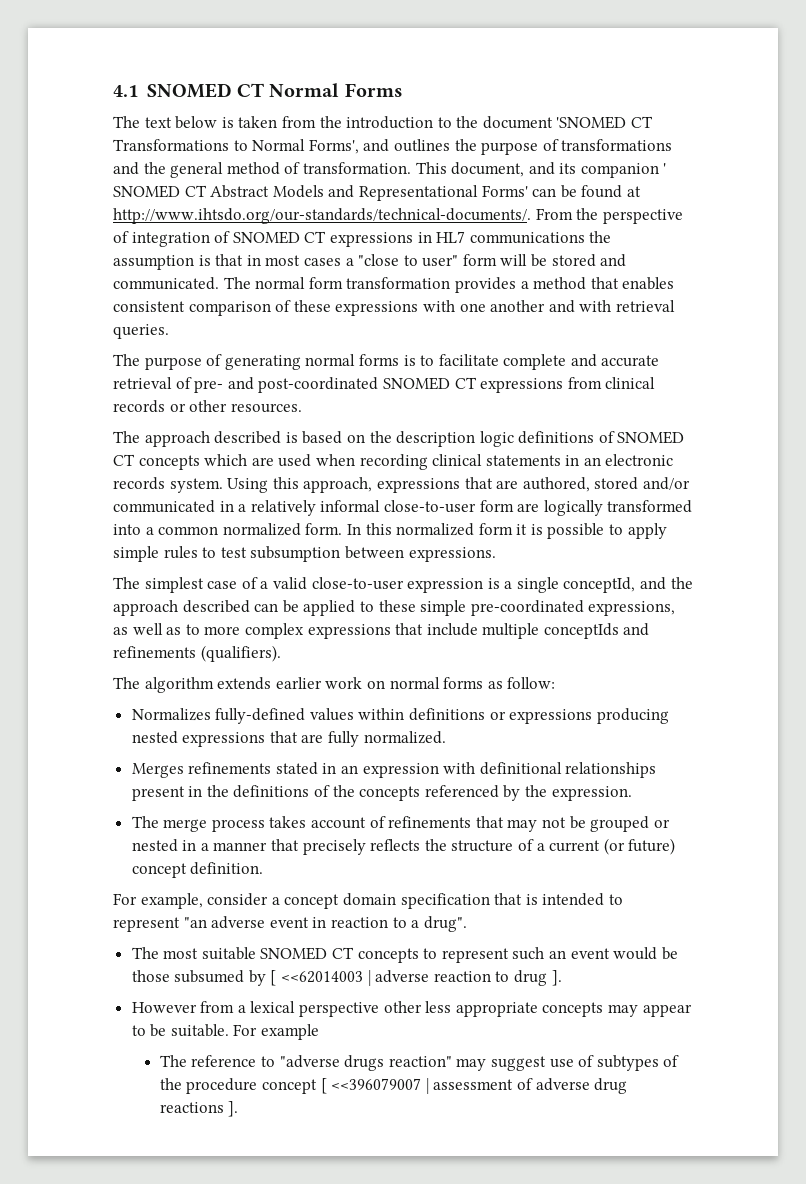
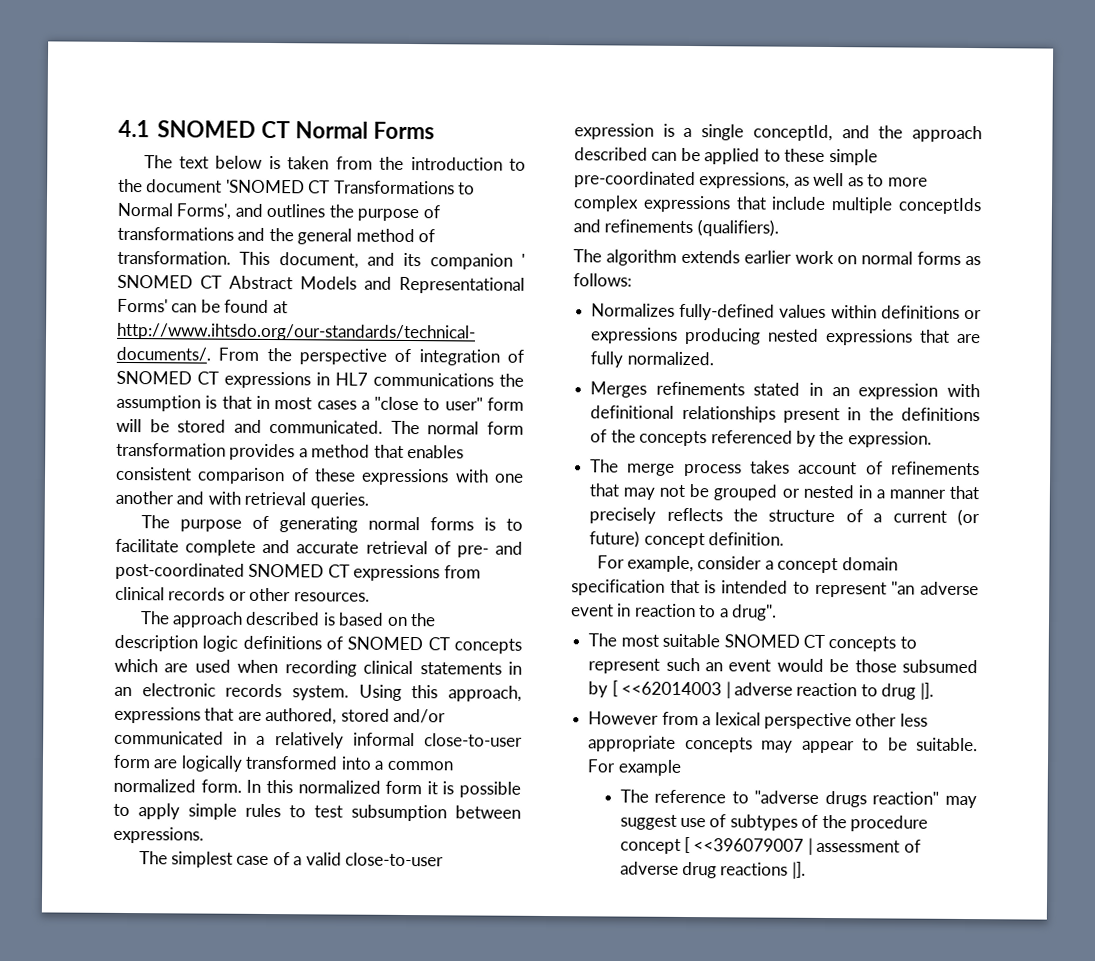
- The algorithm extends earlier work on normal forms as follow:
+ The algorithm extends earlier work on normal forms as follows:
- The most suitable SNOMED CT concepts to represent such an event would be those subsumed by [ <<62014003 | adverse reaction to drug ].
+ The most suitable SNOMED CT concepts to represent such an event would be those subsumed by [ <<62014003 | adverse reaction to drug |].
- The reference to "adverse drugs reaction" may suggest use of subtypes of the procedure concept [ <<396079007 | assessment of adverse drug reactions ].
+ The reference to "adverse drugs reaction" may suggest use of subtypes of the procedure concept [ <<396079007 | assessment of adverse drug reactions |].

